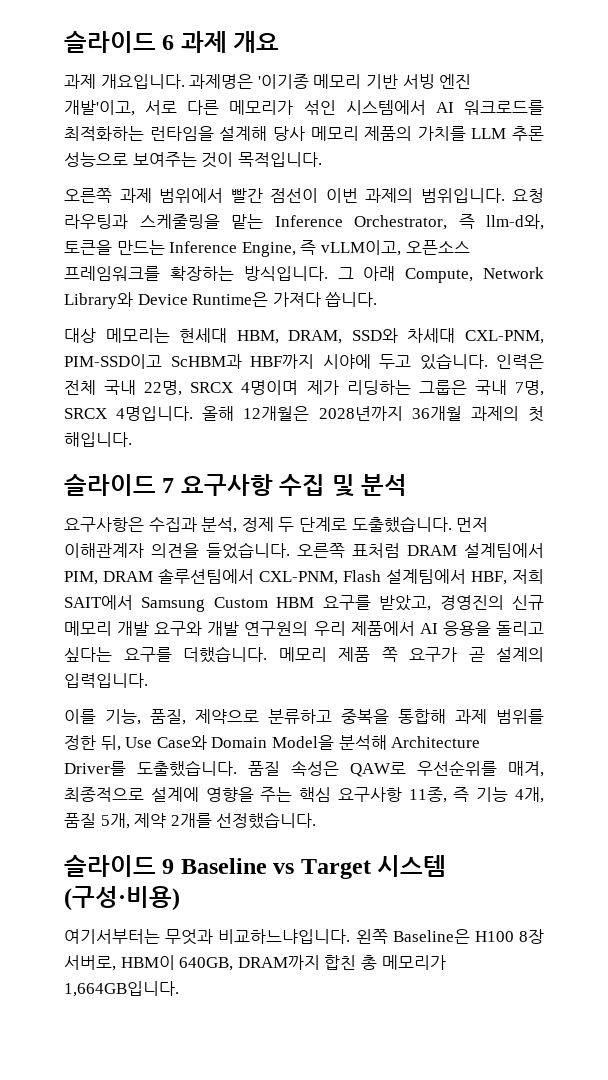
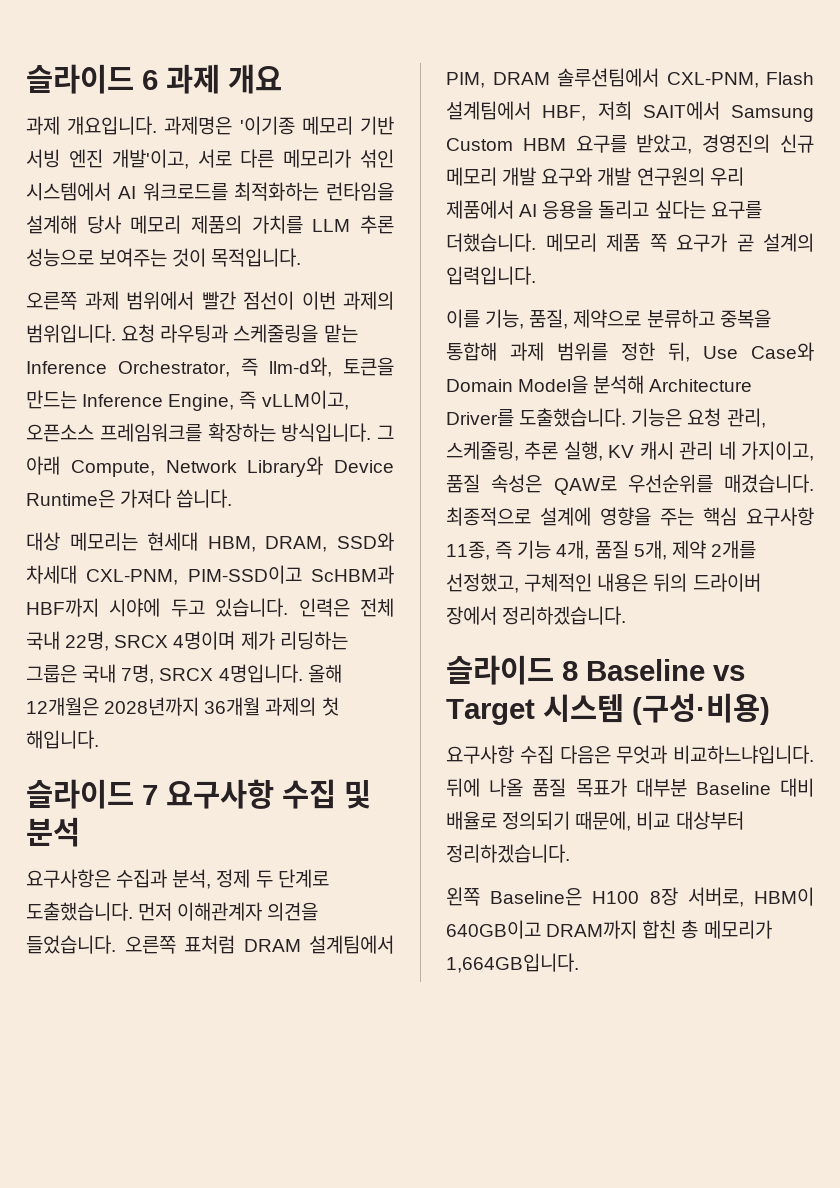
- 품질 속성은 QAW로 우선순위를 매겨, 최종적으로 설계에 영향을 주는 핵심 요구사항 11종, 즉 기능 4개, 품질 5개, 제약 2개를 선정했습니다.
- 슬라이드 9 Baseline vs Target 시스템 (구성·비용)
+ 기능은 요청 관리, 스케줄링, 추론 실행, KV 캐시 관리 네 가지이고, 품질 속성은 QAW로 우선순위를 매겼습니다. 최종적으로 설계에 영향을 주는 핵심 요구사항 11종, 즉 기능 4개, 품질 5개, 제약 2개를 선정했고, 구체적인 내용은 뒤의 드라이버 장에서 정리하겠습니다.
+ 슬라이드 8 Baseline vs Target 시스템 (구성·비용)
- 여기서부터는 무엇과 비교하느냐입니다. 왼쪽 Baseline은 H100 8장 서버로, HBM이 640GB, DRAM까지 합친 총 메모리가 1,664GB입니다.
+ 요구사항 수집 다음은 무엇과 비교하느냐입니다. 뒤에 나올 품질 목표가 대부분 Baseline 대비 배율로 정의되기 때문에, 비교 대상부터 정리하겠습니다.
+ 왼쪽 Baseline은 H100 8장 서버로, HBM이 640GB이고 DRAM까지 합친 총 메모리가 1,664GB입니다.

